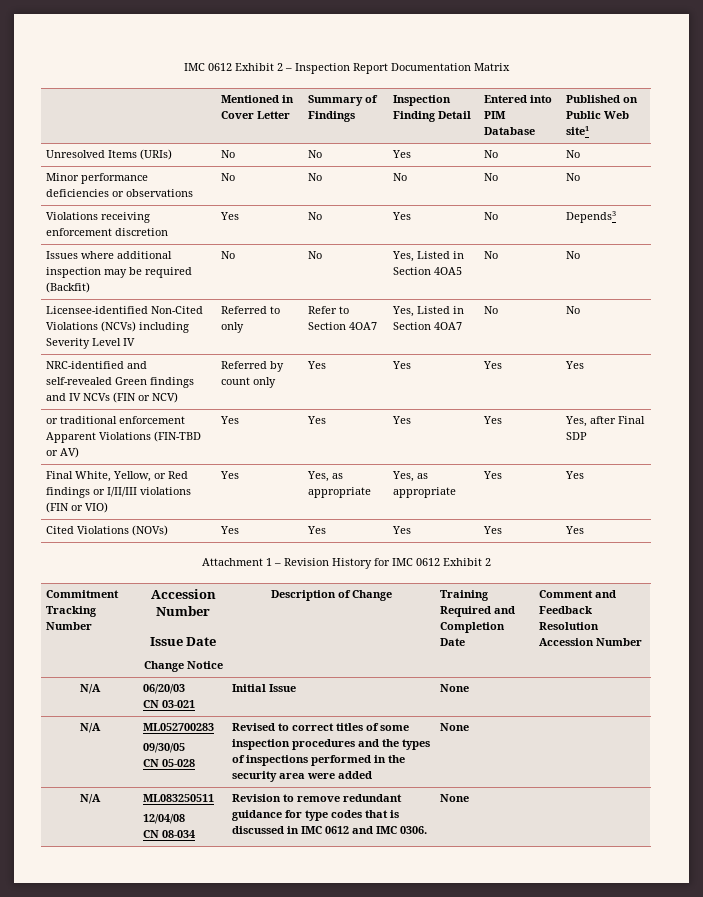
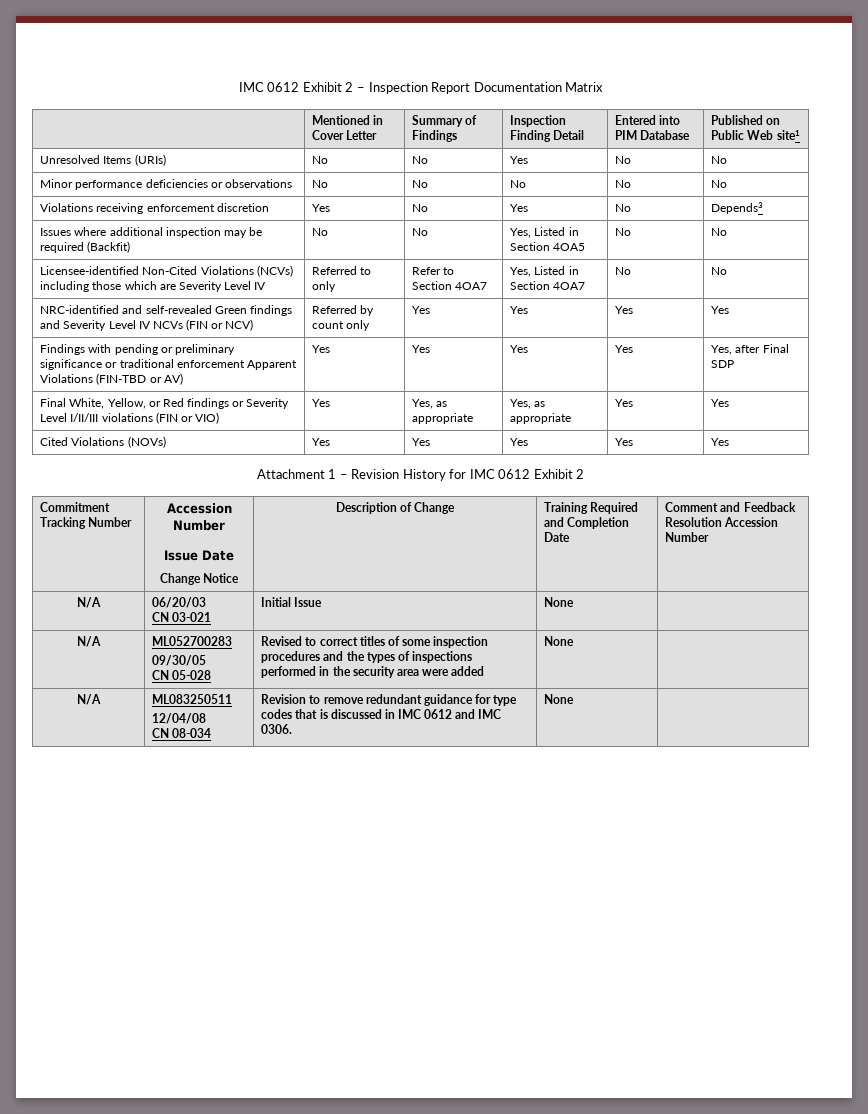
- Licensee-identified Non-Cited Violations (NCVs) including Severity Level IV | Referred to only | Refer to Section 4OA7 | Yes, Listed in Section 4OA7 | No | No
+ Licensee-identified Non-Cited Violations (NCVs) including those which are Severity Level IV | Referred to only | Refer to Section 4OA7 | Yes, Listed in Section 4OA7 | No | No
- NRC-identified and self-revealed Green findings and IV NCVs (FIN or NCV) | Referred by count only | Yes | Yes | Yes | Yes
+ NRC-identified and self-revealed Green findings and Severity Level IV NCVs (FIN or NCV) | Referred by count only | Yes | Yes | Yes | Yes
- or traditional enforcement Apparent Violations (FIN-TBD or AV) | Yes | Yes | Yes | Yes | Yes, after Final SDP
+ Findings with pending or preliminary significance or traditional enforcement Apparent Violations (FIN-TBD or AV) | Yes | Yes | Yes | Yes | Yes, after Final SDP
- Final White, Yellow, or Red findings or I/II/III violations (FIN or VIO) | Yes | Yes, as appropriate | Yes, as appropriate | Yes | Yes
+ Final White, Yellow, or Red findings or Severity Level I/II/III violations (FIN or VIO) | Yes | Yes, as appropriate | Yes, as appropriate | Yes | Yes

